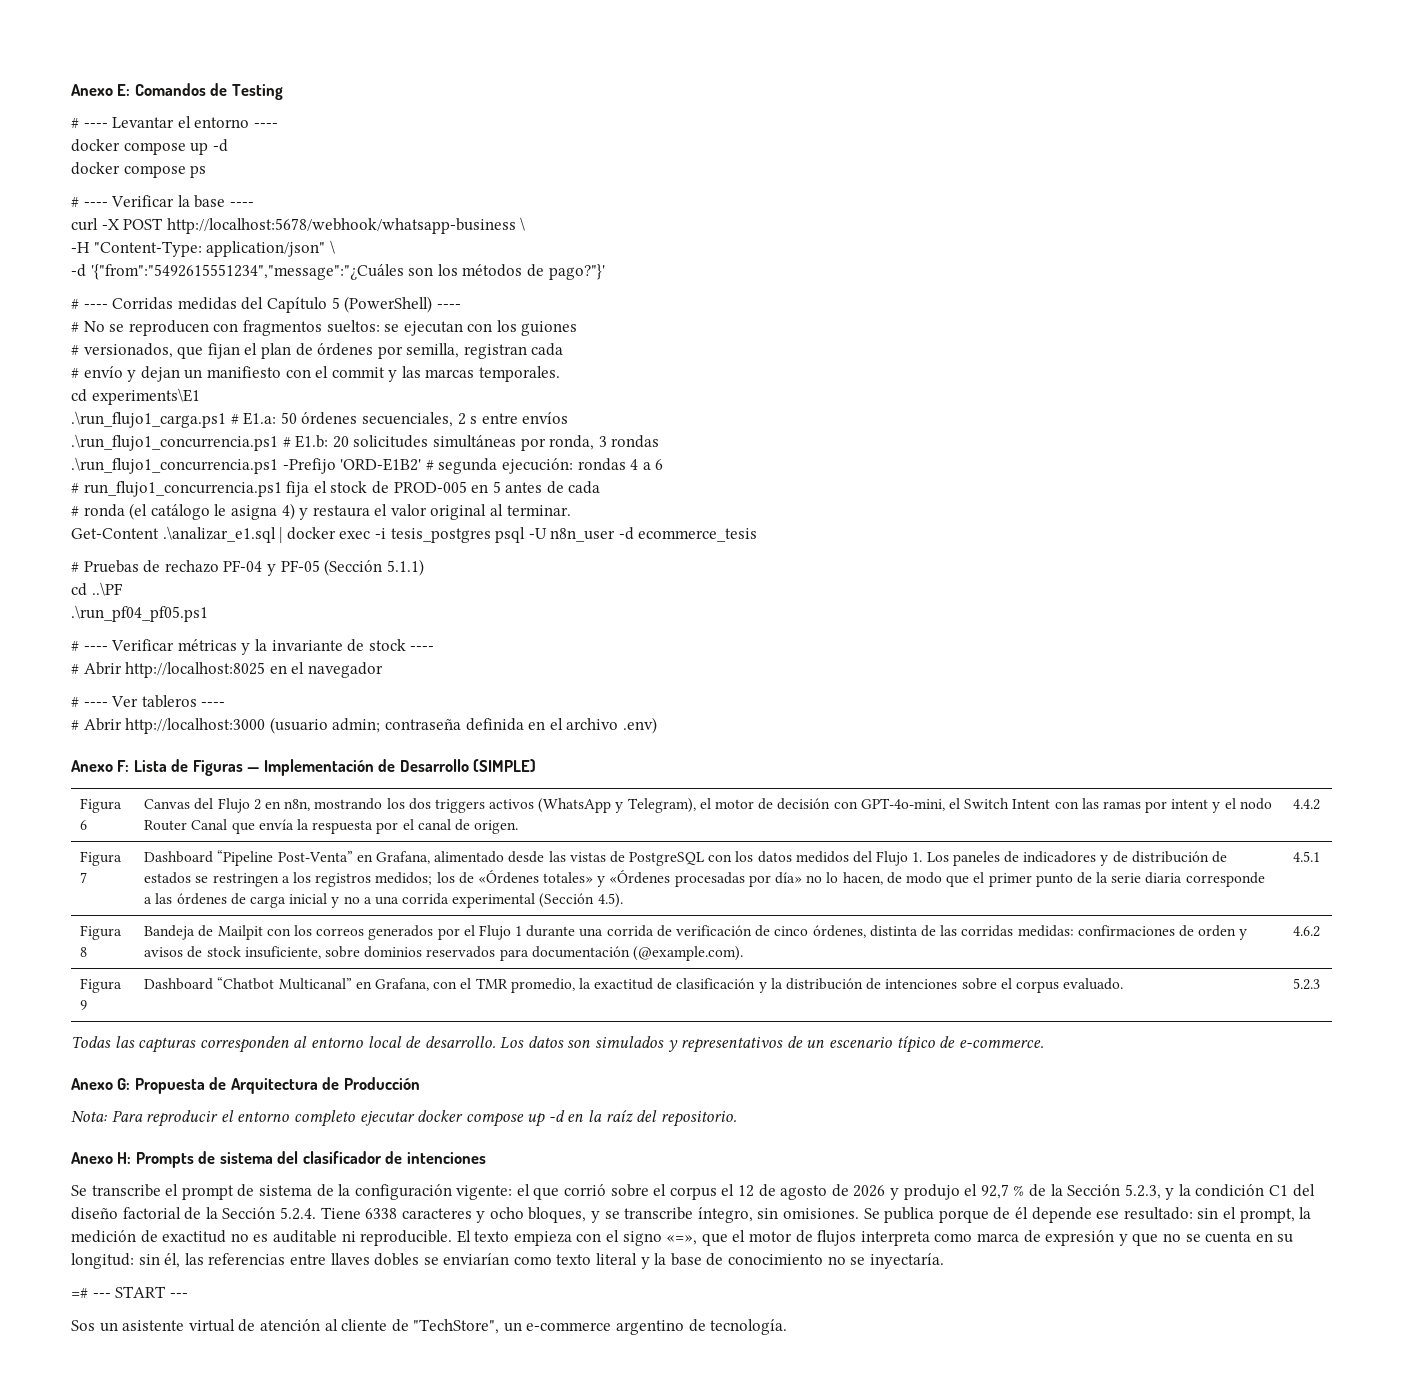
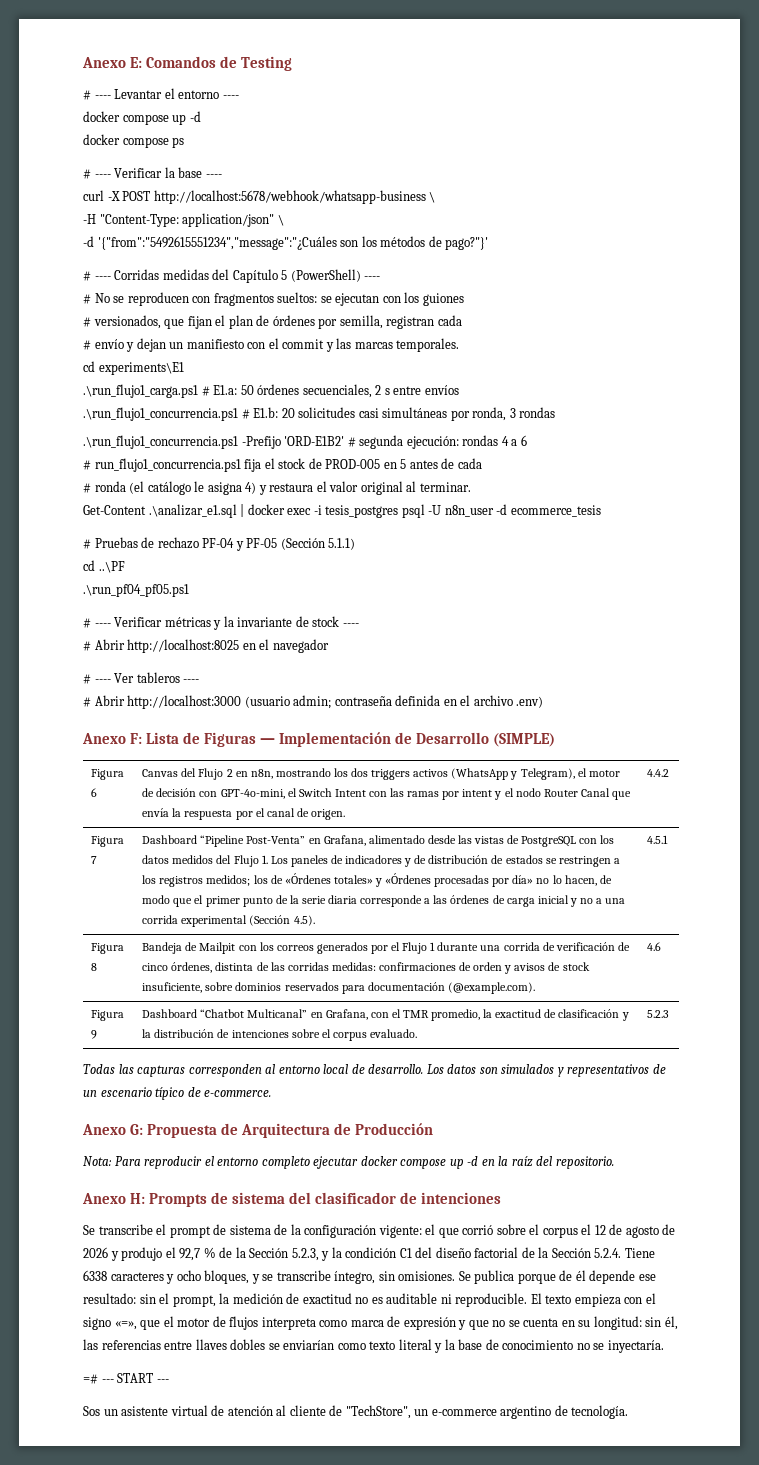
- .\run_flujo1_concurrencia.ps1 # E1.b: 20 solicitudes simultáneas por ronda, 3 rondas
+ .\run_flujo1_concurrencia.ps1 # E1.b: 20 solicitudes casi simultáneas por ronda, 3 rondas
- 4.6.2
+ 4.6

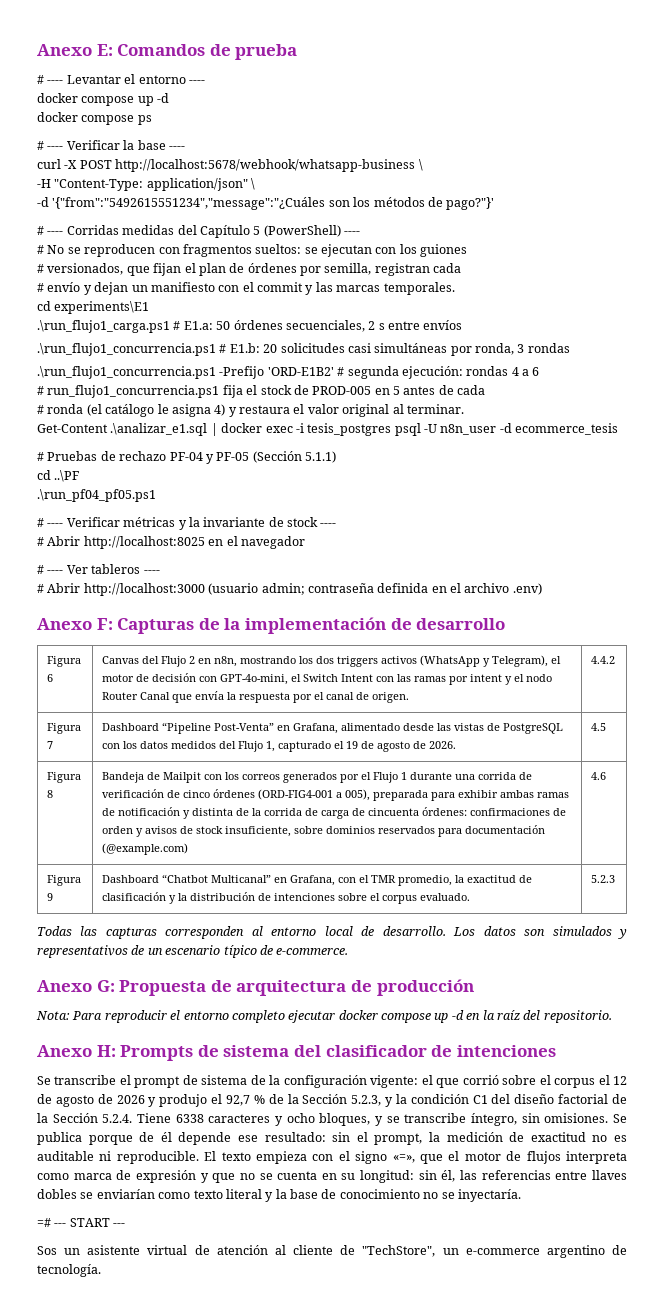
- Anexo E: Comandos de Testing
+ Anexo E: Comandos de prueba
- Anexo F: Lista de Figuras — Implementación de Desarrollo (SIMPLE)
+ Anexo F: Capturas de la implementación de desarrollo
- Dashboard “Pipeline Post-Venta” en Grafana, alimentado desde las vistas de PostgreSQL con los datos medidos del Flujo 1. Los paneles de indicadores y de distribución de estados se restringen a los registros medidos; los de «Órdenes totales» y «Órdenes procesadas por día» no lo hacen, de modo que el primer punto de la serie diaria corresponde a las órdenes de carga inicial y no a una corrida experimental (Sección 4.5). | 4.5.1
+ Dashboard “Pipeline Post-Venta” en Grafana, alimentado desde las vistas de PostgreSQL con los datos medidos del Flujo 1, capturado el 19 de agosto de 2026. | 4.5
- Bandeja de Mailpit con los correos generados por el Flujo 1 durante una corrida de verificación de cinco órdenes, distinta de las corridas medidas: confirmaciones de orden y avisos de stock insuficiente, sobre dominios reservados para documentación (@example.com).
+ Bandeja de Mailpit con los correos generados por el Flujo 1 durante una corrida de verificación de cinco órdenes (ORD-FIG4-001 a 005), preparada para exhibir ambas ramas de notificación y distinta de la corrida de carga de cincuenta órdenes: confirmaciones de orden y avisos de stock insuficiente, sobre dominios reservados para documentación (@example.com)
- Anexo G: Propuesta de Arquitectura de Producción
+ Anexo G: Propuesta de arquitectura de producción

